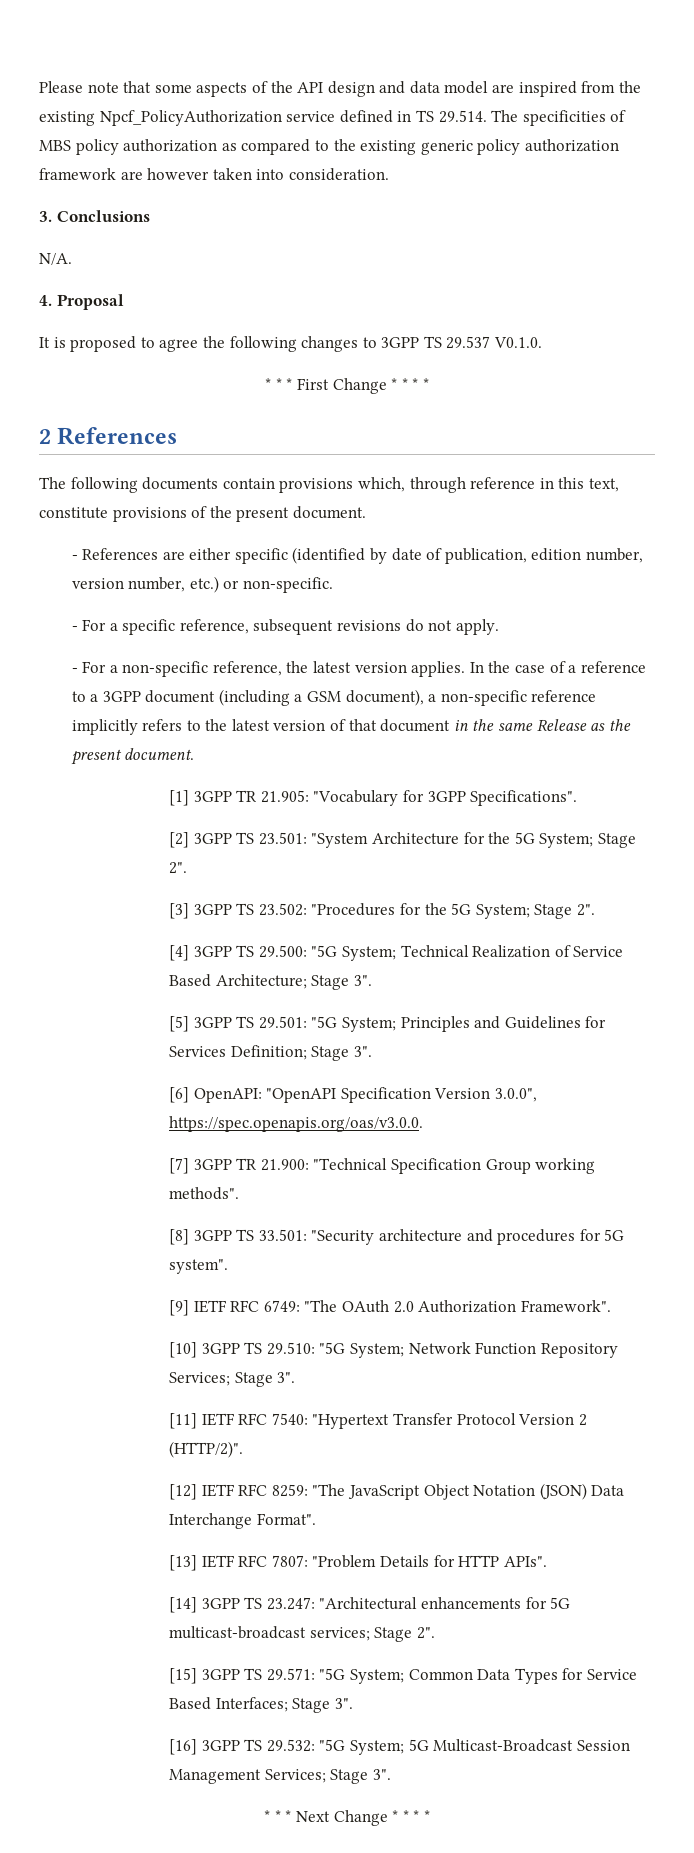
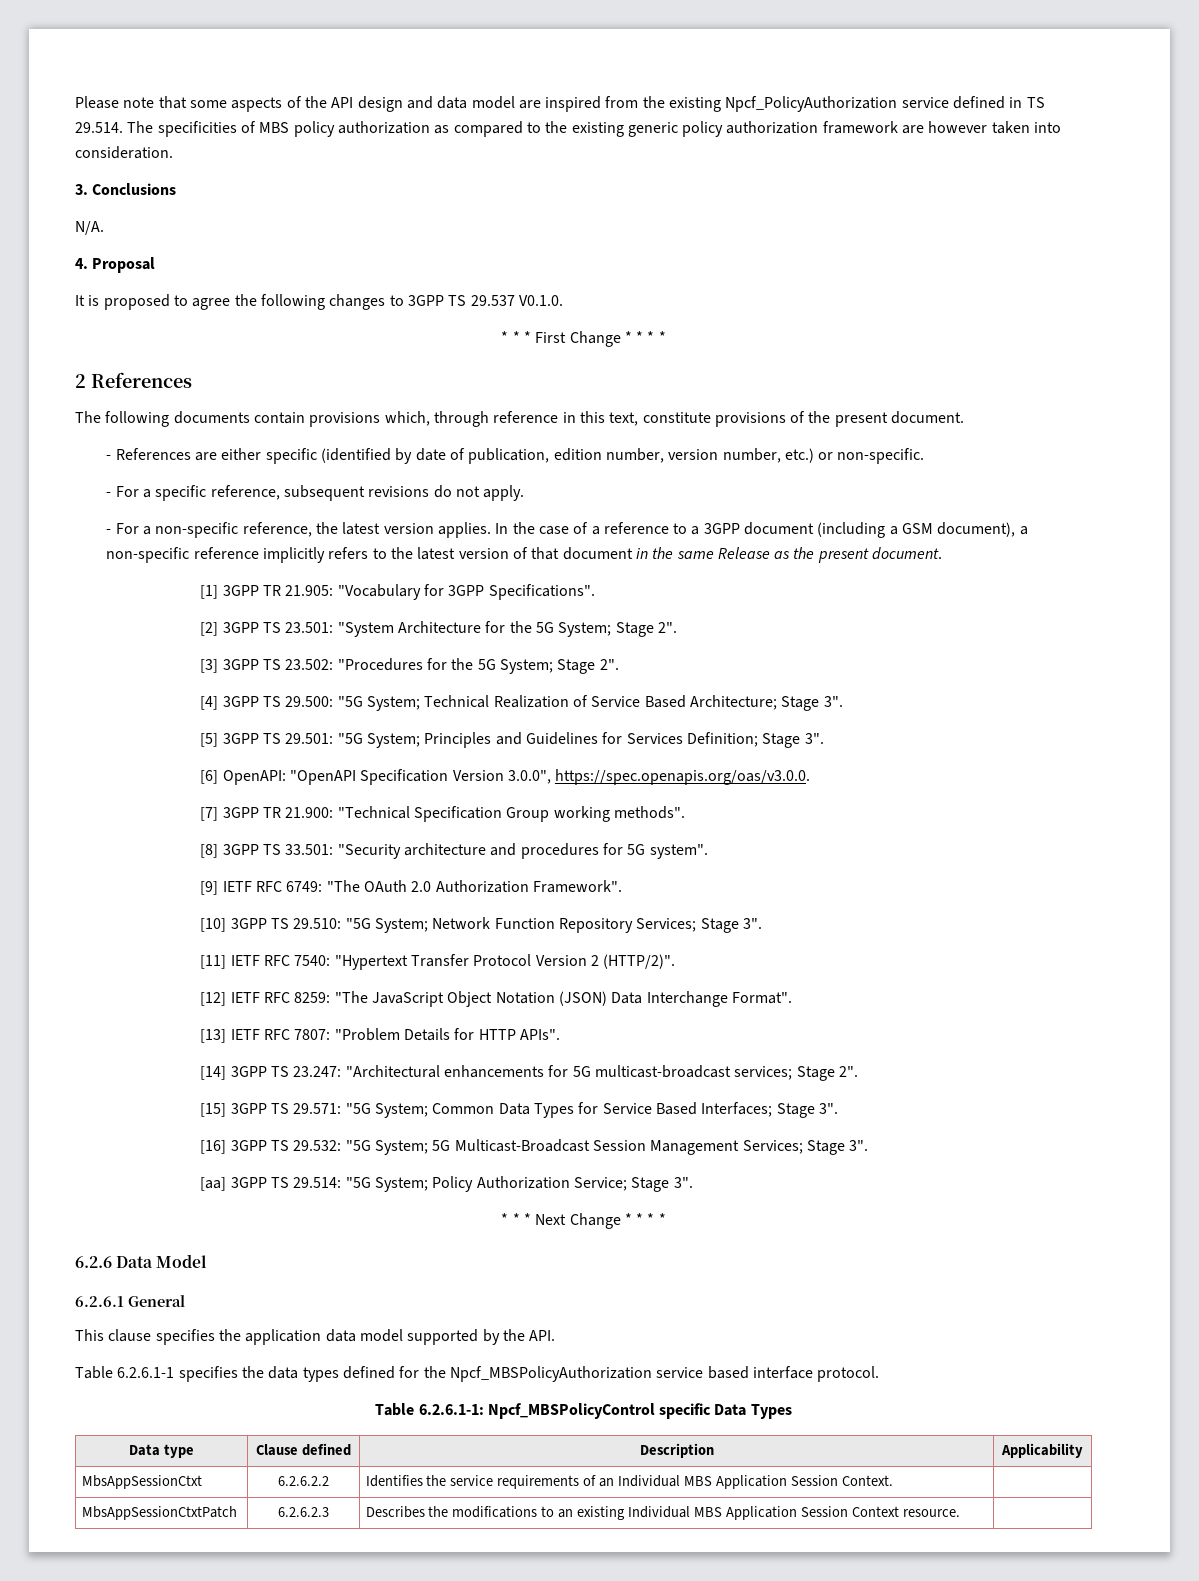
+ [aa] 3GPP TS 29.514: "5G System; Policy Authorization Service; Stage 3".
+ 6.2.6 Data Model
+ 6.2.6.1 General
+ This clause specifies the application data model supported by the API.
+ Table 6.2.6.1-1 specifies the data types defined for the Npcf_MBSPolicyAuthorization service based interface protocol.
+ Table 6.2.6.1-1: Npcf_MBSPolicyControl specific Data Types
+ Data type | Clause defined | Description | Applicability
+ MbsAppSessionCtxt | 6.2.6.2.2 | Identifies the service requirements of an Individual MBS Application Session Context. |
+ MbsAppSessionCtxtPatch | 6.2.6.2.3 | Describes the modifications to an existing Individual MBS Application Session Context resource. |

